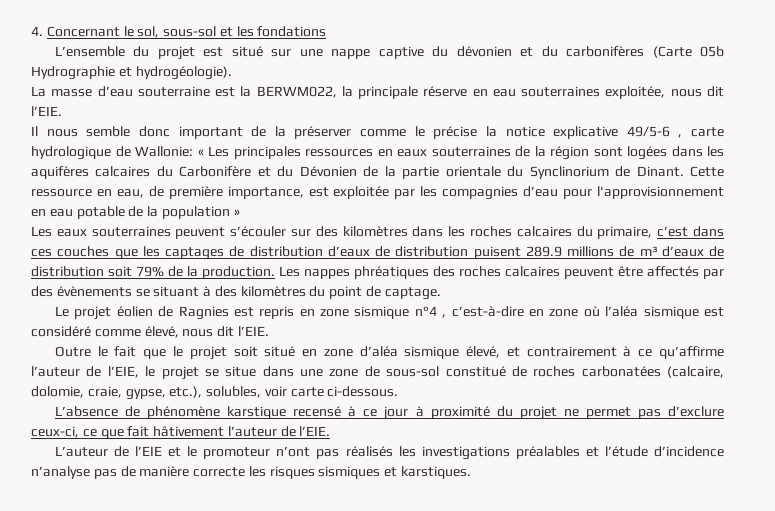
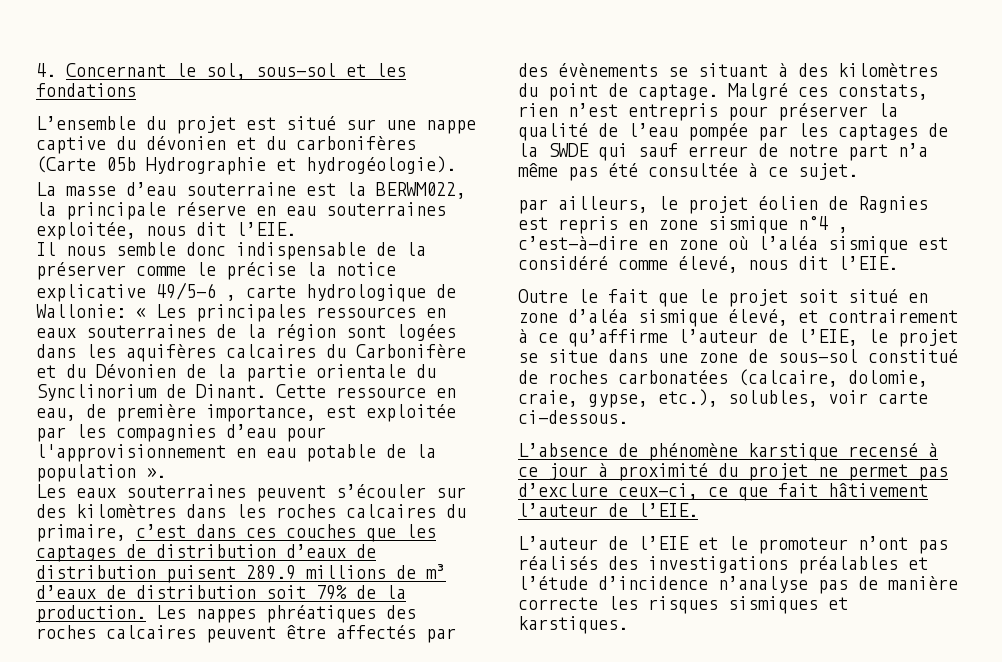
- Il nous semble donc important de la préserver comme le précise la notice explicative 49/5-6 , carte hydrologique de Wallonie: « Les principales ressources en eaux souterraines de la région sont logées dans les aquifères calcaires du Carbonifère et du Dévonien de la partie orientale du Synclinorium de Dinant.
+ Il nous semble donc indispensable de la préserver comme le précise la notice explicative 49/5-6 , carte hydrologique de Wallonie: « Les principales ressources en eaux souterraines de la région sont logées dans les aquifères calcaires du Carbonifère et du Dévonien de la partie orientale du Synclinorium de Dinant.
- Cette ressource en eau, de première importance, est exploitée par les compagnies d’eau pour l'approvisionnement en eau potable de la population »
+ Cette ressource en eau, de première importance, est exploitée par les compagnies d’eau pour l'approvisionnement en eau potable de la population ».
- Les nappes phréatiques des roches calcaires peuvent être affectés par des évènements se situant à des kilomètres du point de captage.
- Le projet éolien de Ragnies est repris en zone sismique n°4 , c’est-à-dire en zone où l’aléa sismique est considéré comme élevé, nous dit l’EIE.
+ Les nappes phréatiques des roches calcaires peuvent être affectés par des évènements se situant à des kilomètres du point de captage. Malgré ces constats, rien n’est entrepris pour préserver la qualité de l’eau pompée par les captages de la SWDE qui sauf erreur de notre part n’a même pas été consultée à ce sujet.
+ par ailleurs, le projet éolien de Ragnies est repris en zone sismique n°4 , c’est-à-dire en zone où l’aléa sismique est considéré comme élevé, nous dit l’EIE.
- L’auteur de l’EIE et le promoteur n’ont pas réalisés les investigations préalables et l’étude d’incidence n’analyse pas de manière correcte les risques sismiques et karstiques.
+ L’auteur de l’EIE et le promoteur n’ont pas réalisés des investigations préalables et l’étude d’incidence n’analyse pas de manière correcte les risques sismiques et karstiques.

